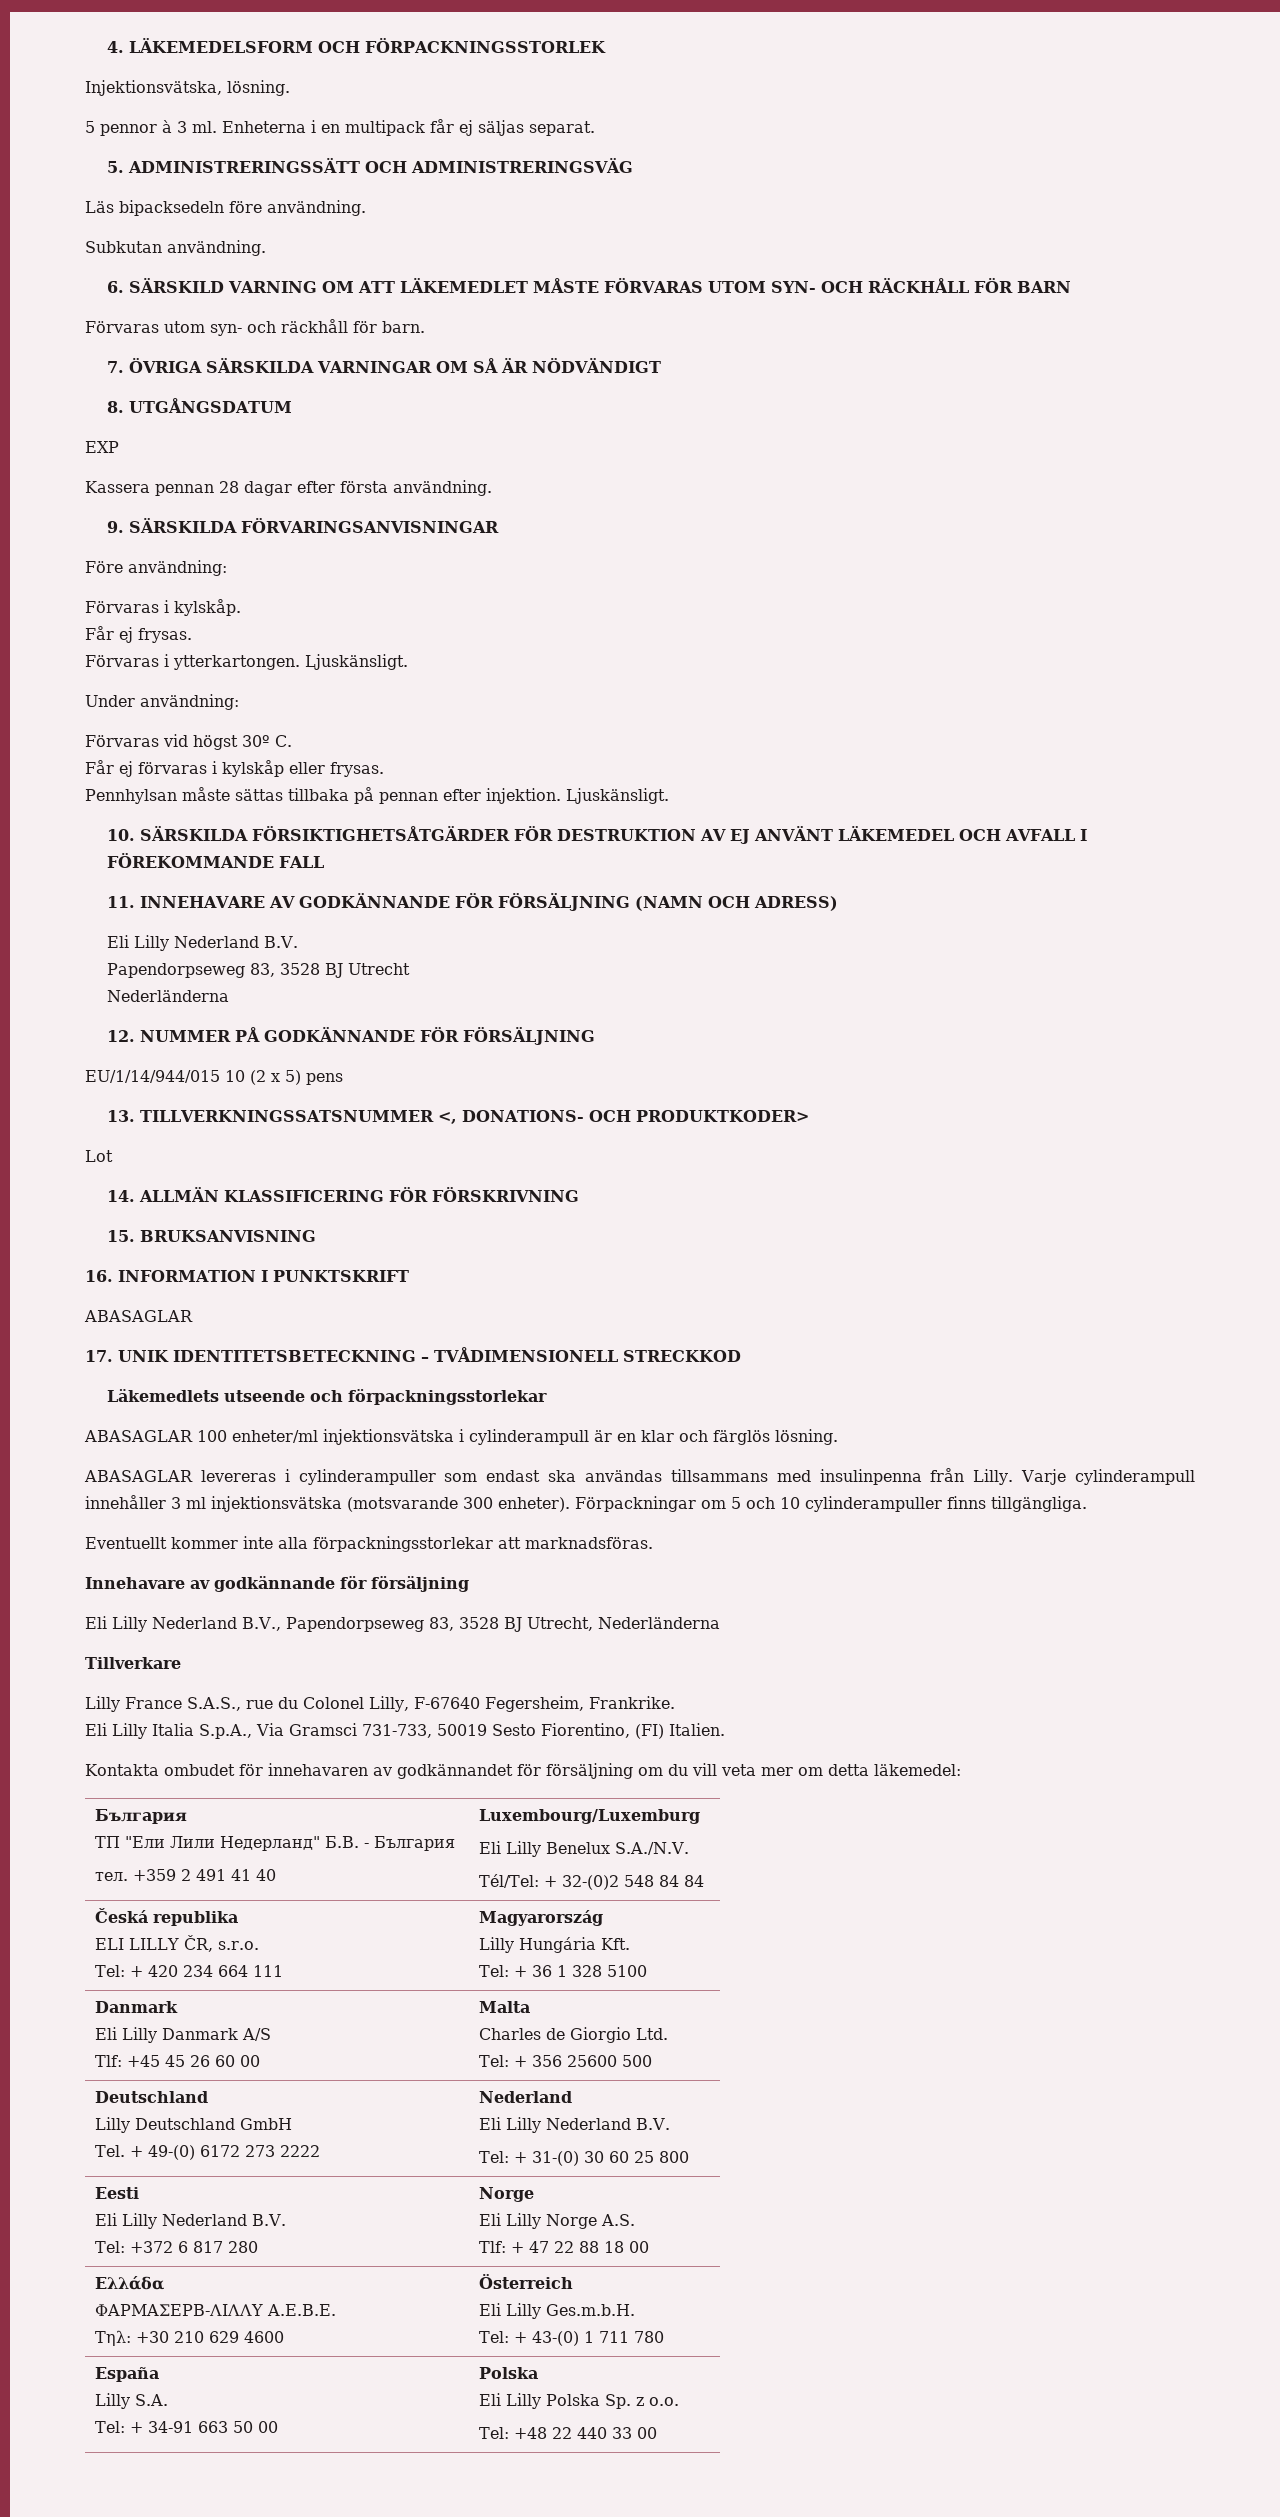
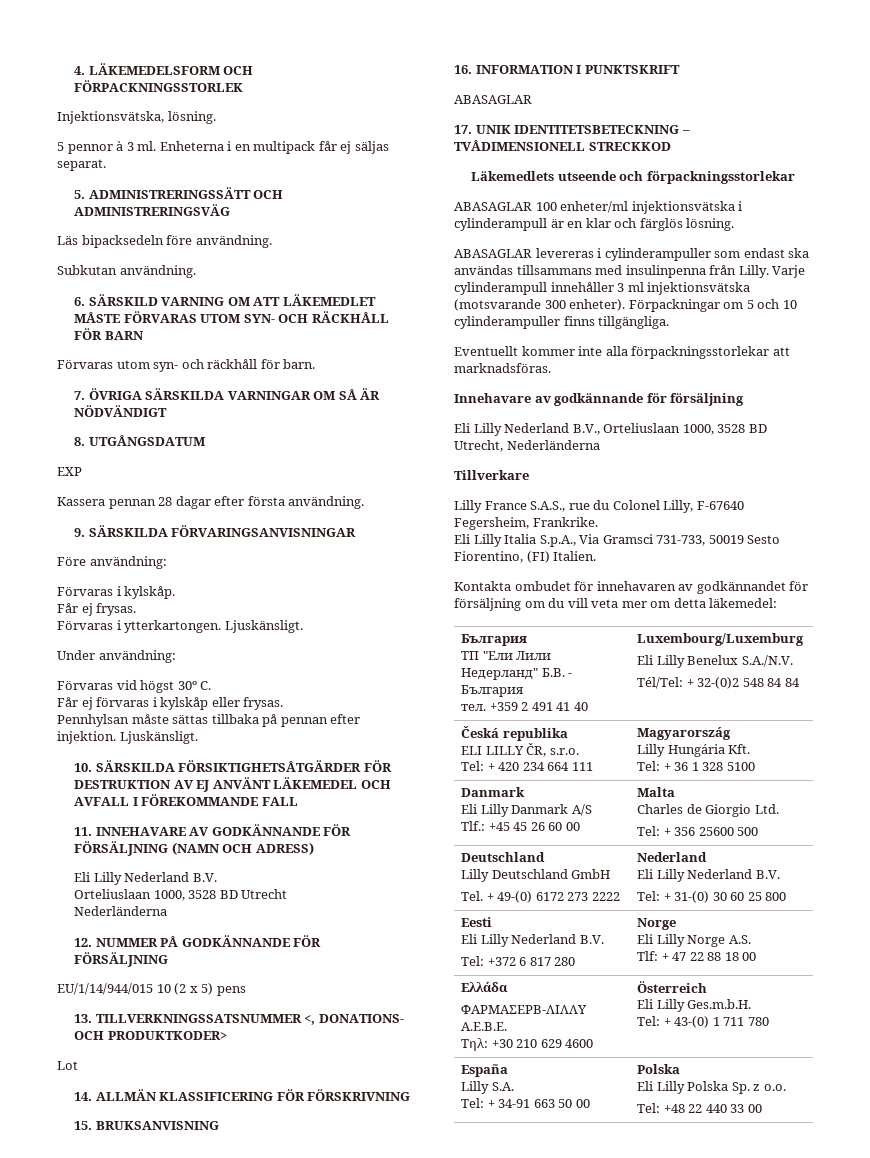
- Papendorpseweg 83, 3528 BJ Utrecht
+ Orteliuslaan 1000, 3528 BD Utrecht
- Eli Lilly Nederland B.V., Papendorpseweg 83, 3528 BJ Utrecht, Nederländerna
+ Eli Lilly Nederland B.V., Orteliuslaan 1000, 3528 BD Utrecht, Nederländerna
  Česká republika
  ELI LILLY ČR, s.r.o.
  Tel: + 420 234 664 111 | Magyarország
  Lilly Hungária Kft.
  Tel: + 36 1 328 5100
  Danmark
  Eli Lilly Danmark A/S
- Tlf: +45 45 26 60 00 | Malta
+ Tlf.: +45 45 26 60 00 | Malta

